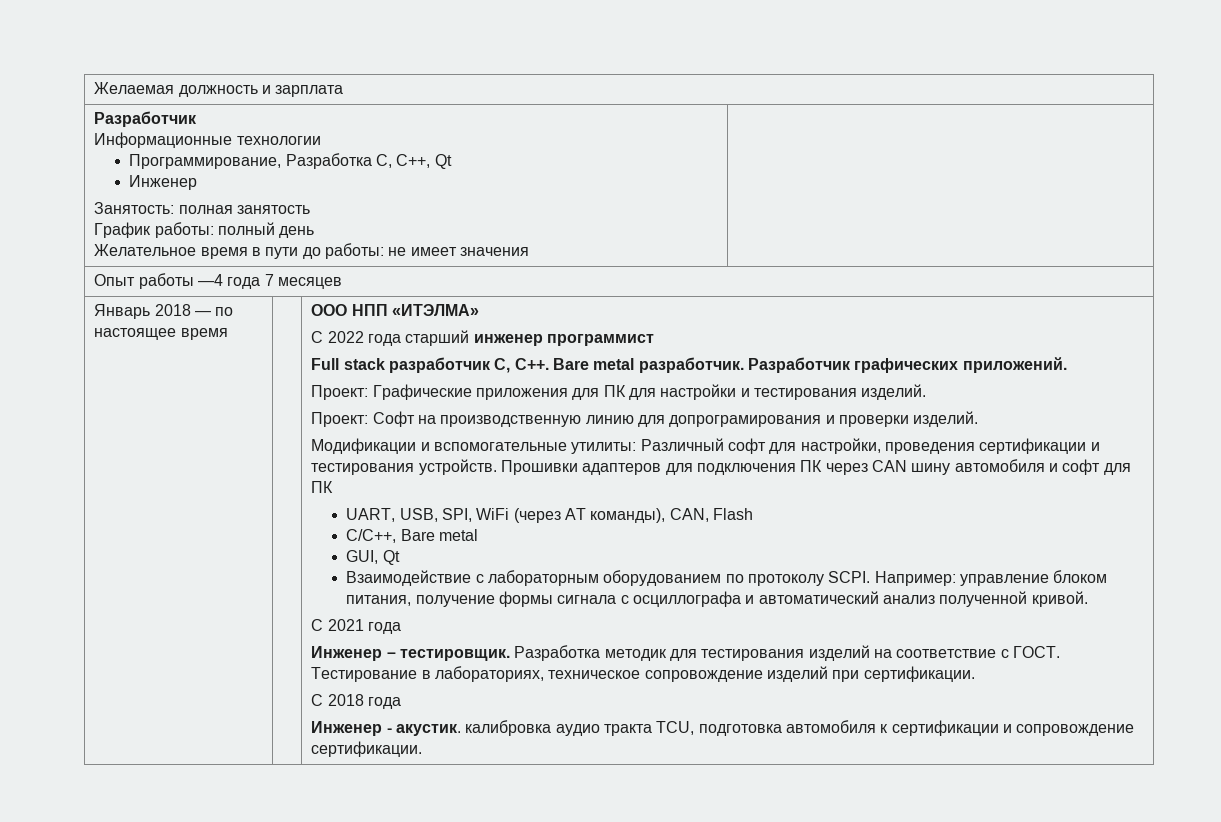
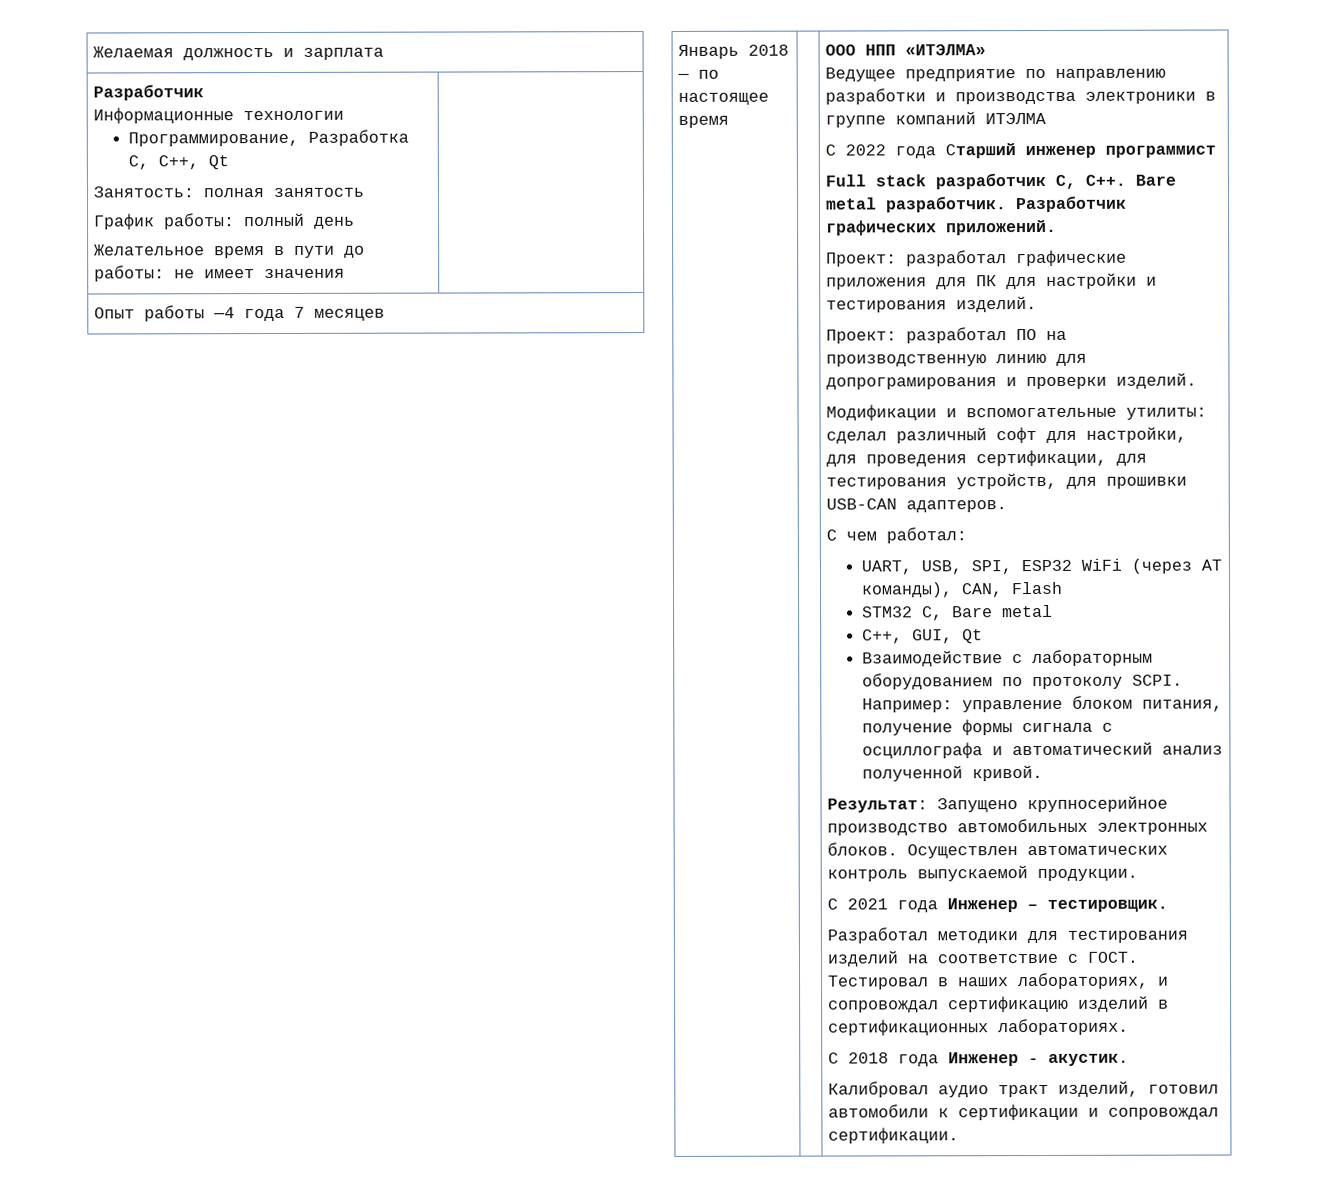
  Желаемая должность и зарплата
  Разработчик
  Информационные технологии
  Программирование, Разработка С, C++, Qt
- Инженер
+ Ведущее предприятие по направлению разработки и производства электроники в группе компаний ИТЭЛМА
- С 2022 года старший инженер программист
+ С 2022 года Старший инженер программист
- Проект: Графические приложения для ПК для настройки и тестирования изделий.
+ Проект: разработал графические приложения для ПК для настройки и тестирования изделий.
- Проект: Софт на производственную линию для допрограмирования и проверки изделий.
+ Проект: разработал ПО на производственную линию для допрограмирования и проверки изделий.
- Модификации и вспомогательные утилиты: Различный софт для настройки, проведения сертификации и тестирования устройств. Прошивки адаптеров для подключения ПК через CAN шину автомобиля и софт для ПК
+ Модификации и вспомогательные утилиты: сделал различный софт для настройки, для проведения сертификации, для тестирования устройств, для прошивки USB-CAN адаптеров.
+ С чем работал:
- UART, USB, SPI, WiFi (через АТ команды), CAN, Flash
+ UART, USB, SPI, ESP32 WiFi (через АТ команды), CAN, Flash
- C/C++, Bare metal
+ STM32 C, Bare metal
- GUI, Qt
+ C++, GUI, Qt
+ Результат: Запущено крупносерийное производство автомобильных электронных блоков. Осуществлен автоматических контроль выпускаемой продукции.
- С 2021 года
- Инженер – тестировщик. Разработка методик для тестирования изделий на соответствие с ГОСТ.
+ С 2021 года Инженер – тестировщик.
+ Разработал методики для тестирования изделий на соответствие с ГОСТ.
- Тестирование в лабораториях, техническое сопровождение изделий при сертификации.
+ Тестировал в наших лабораториях, и сопровождал сертификацию изделий в сертификационных лабораториях.
- С 2018 года
- Инженер - акустик. калибровка аудио тракта TCU, подготовка автомобиля к сертификации и сопровождение сертификации.
+ С 2018 года Инженер - акустик.
+ Калибровал аудио тракт изделий, готовил автомобили к сертификации и сопровождал сертификации.

